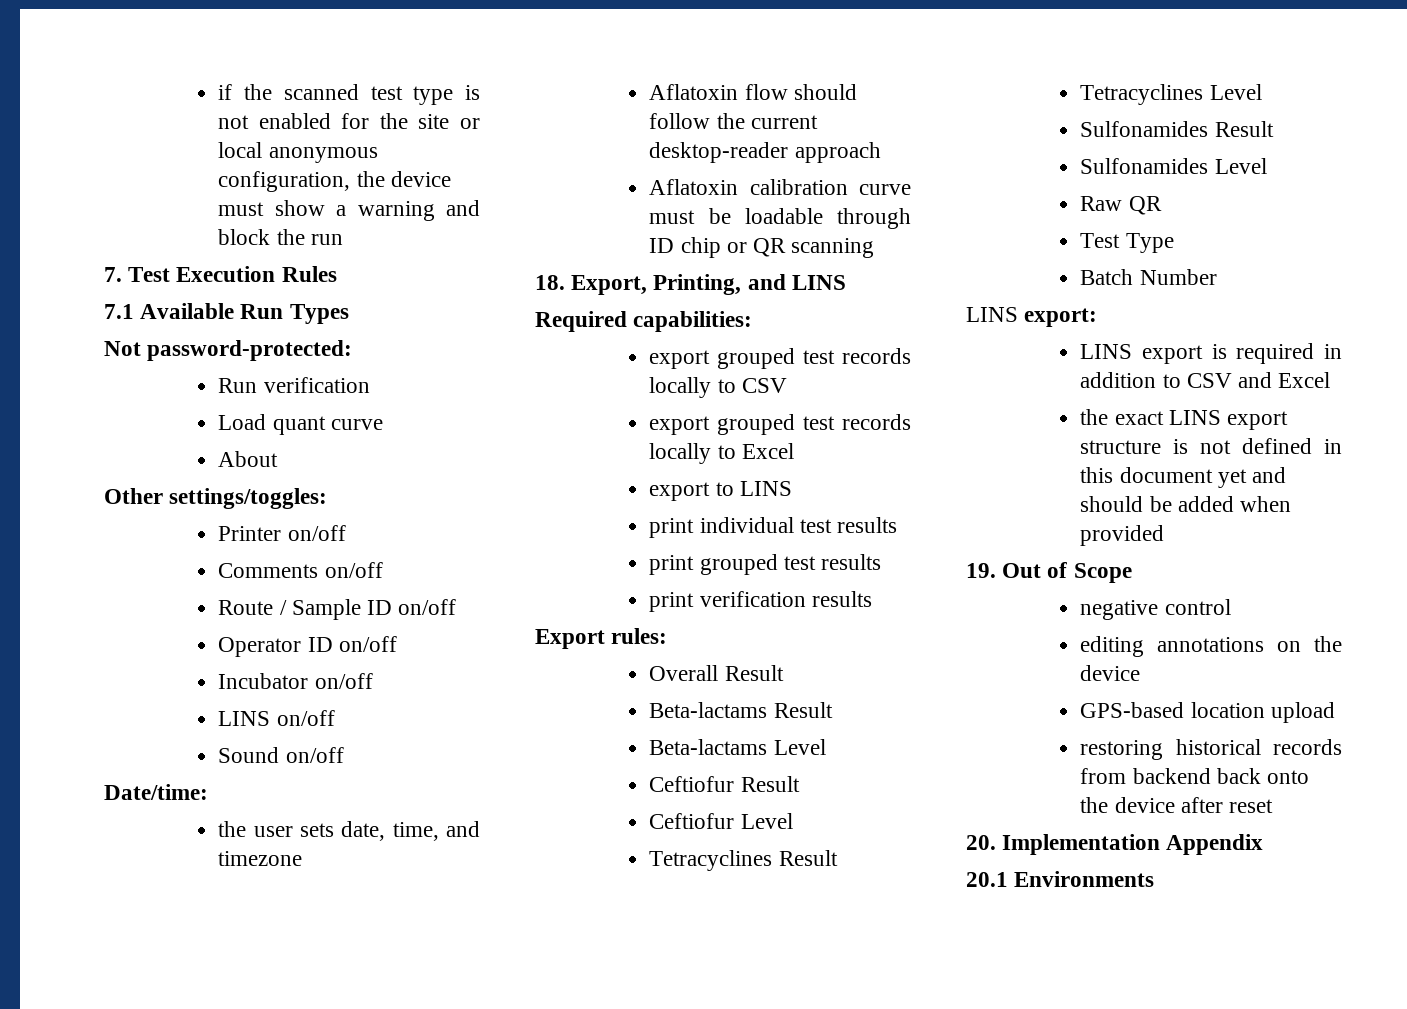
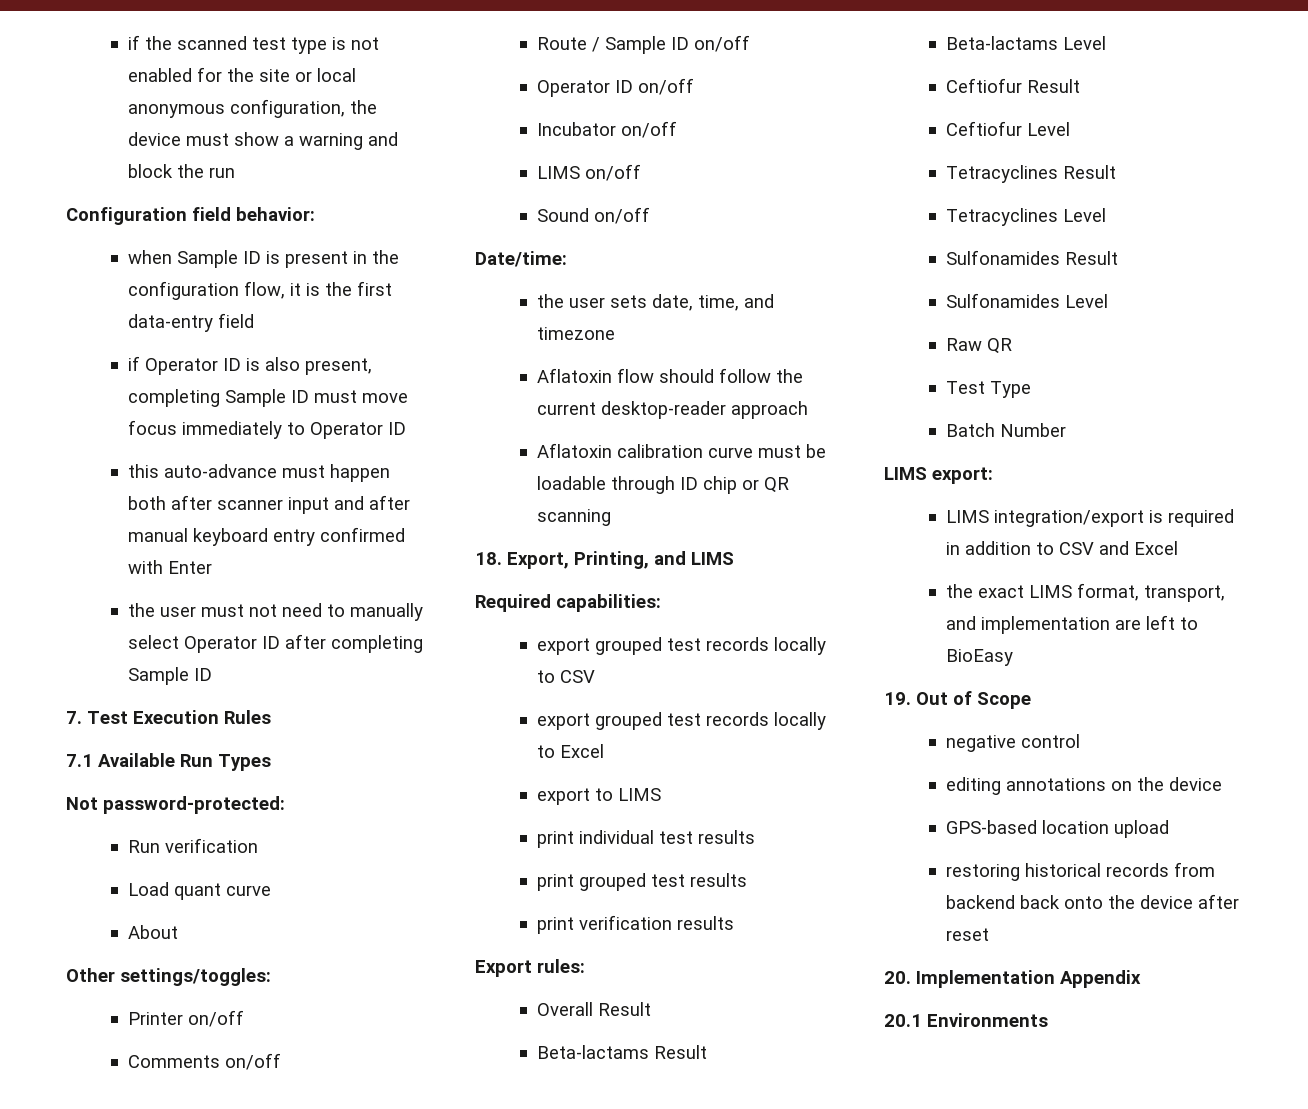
+ Configuration field behavior:
+ when Sample ID is present in the configuration flow, it is the first data-entry field
+ if Operator ID is also present, completing Sample ID must move focus immediately to Operator ID
+ this auto-advance must happen both after scanner input and after manual keyboard entry confirmed with Enter
+ the user must not need to manually select Operator ID after completing Sample ID
- LINS on/off
+ LIMS on/off
- 18. Export, Printing, and LINS
+ 18. Export, Printing, and LIMS
- export to LINS
+ export to LIMS
- LINS export:
+ LIMS export:
- LINS export is required in addition to CSV and Excel
+ LIMS integration/export is required in addition to CSV and Excel
- the exact LINS export structure is not defined in this document yet and should be added when provided
+ the exact LIMS format, transport, and implementation are left to BioEasy

